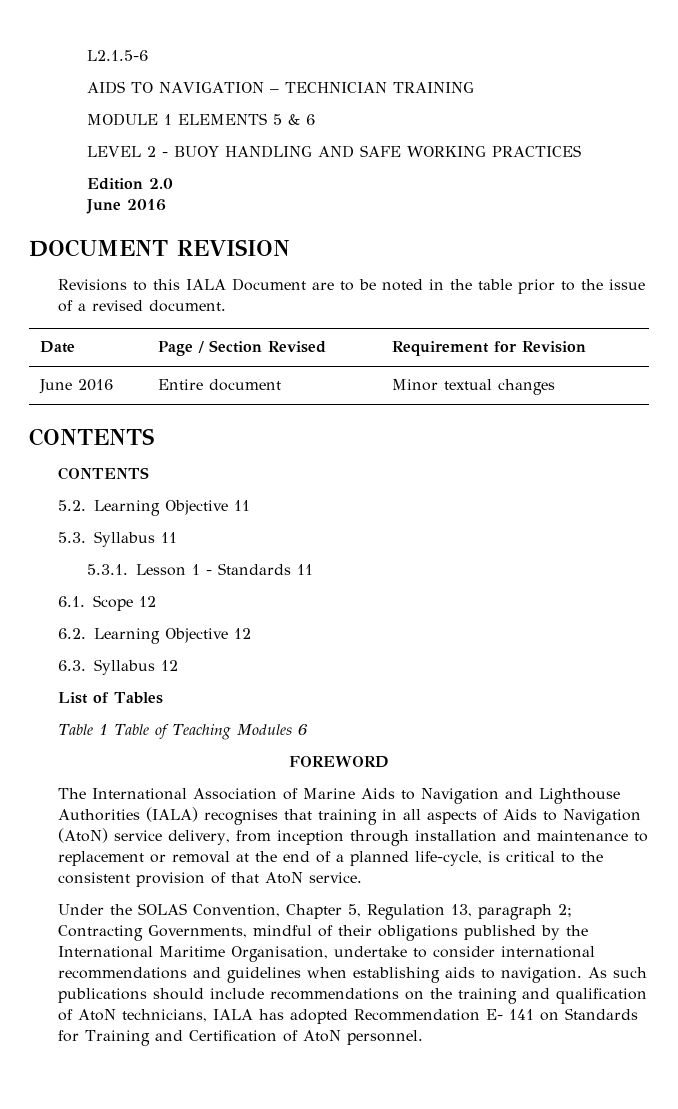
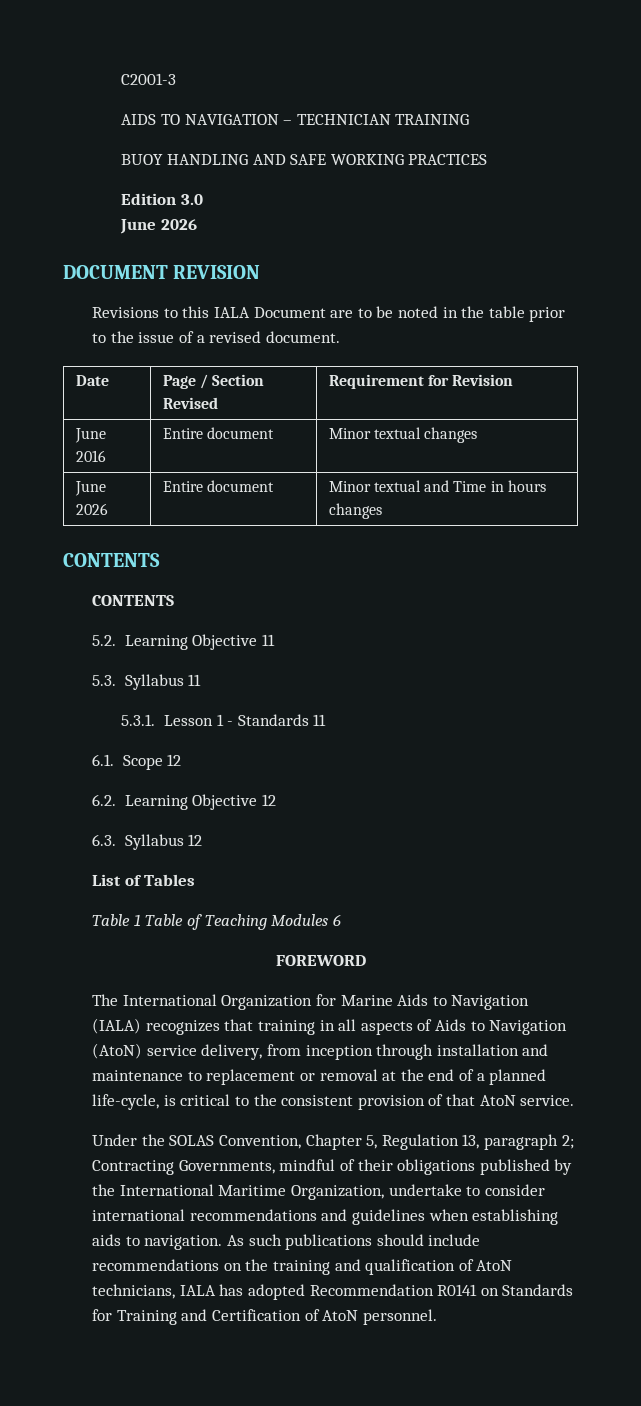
- L2.1.5-6
+ C2001-3
- MODULE 1 ELEMENTS 5 & 6
- LEVEL 2 - BUOY HANDLING AND SAFE WORKING PRACTICES
+ BUOY HANDLING AND SAFE WORKING PRACTICES
- Edition 2.0
- June 2016
+ Edition 3.0
+ June 2026
+ June 2026 | Entire document | Minor textual and Time in hours changes
- The International Association of Marine Aids to Navigation and Lighthouse Authorities (IALA) recognises that training in all aspects of Aids to Navigation (AtoN) service delivery, from inception through installation and maintenance to replacement or removal at the end of a planned life-cycle, is critical to the consistent provision of that AtoN service.
+ The International Organization for Marine Aids to Navigation (IALA) recognizes that training in all aspects of Aids to Navigation (AtoN) service delivery, from inception through installation and maintenance to replacement or removal at the end of a planned life-cycle, is critical to the consistent provision of that AtoN service.
- Under the SOLAS Convention, Chapter 5, Regulation 13, paragraph 2; Contracting Governments, mindful of their obligations published by the International Maritime Organisation, undertake to consider international recommendations and guidelines when establishing aids to navigation.
+ Under the SOLAS Convention, Chapter 5, Regulation 13, paragraph 2; Contracting Governments, mindful of their obligations published by the International Maritime Organization, undertake to consider international recommendations and guidelines when establishing aids to navigation.
- As such publications should include recommendations on the training and qualification of AtoN technicians, IALA has adopted Recommendation E- 141 on Standards for Training and Certification of AtoN personnel.
+ As such publications should include recommendations on the training and qualification of AtoN technicians, IALA has adopted Recommendation R0141 on Standards for Training and Certification of AtoN personnel.

